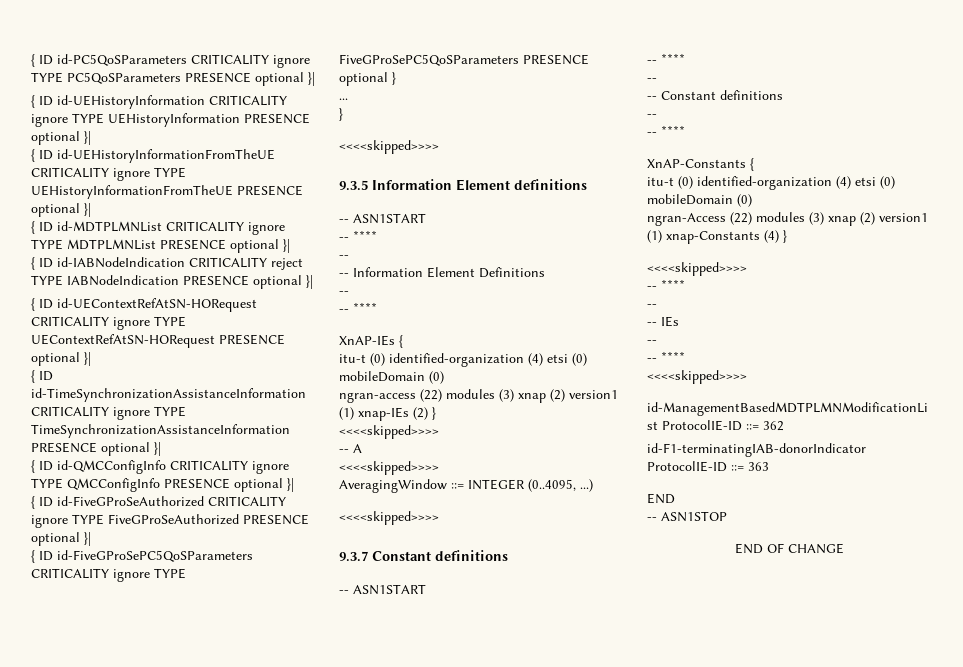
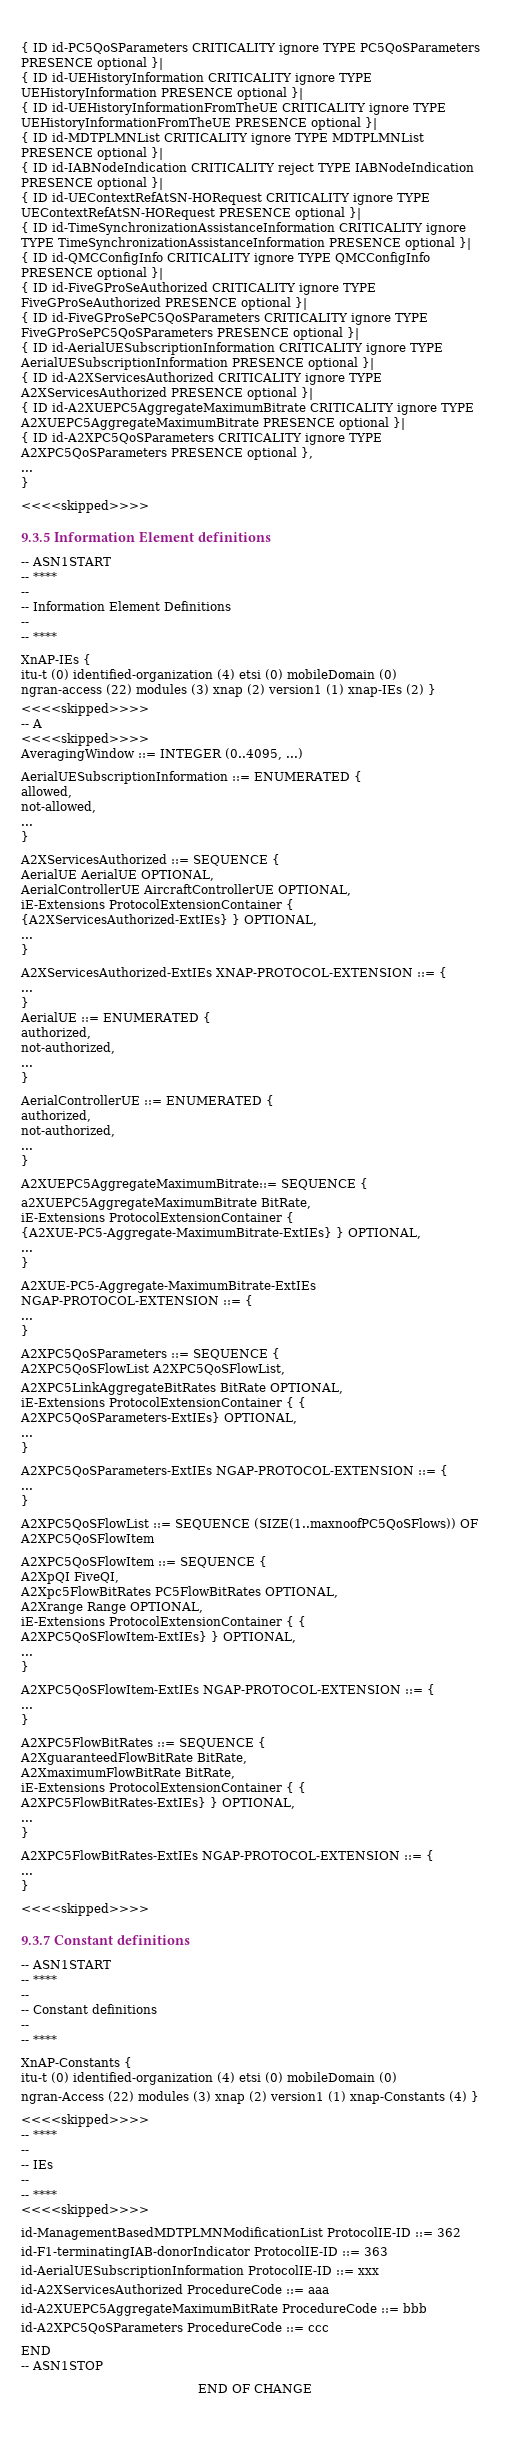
- { ID id-FiveGProSePC5QoSParameters CRITICALITY ignore TYPE FiveGProSePC5QoSParameters PRESENCE optional }
+ { ID id-FiveGProSePC5QoSParameters CRITICALITY ignore TYPE FiveGProSePC5QoSParameters PRESENCE optional }|
+ { ID id-AerialUESubscriptionInformation CRITICALITY ignore TYPE AerialUESubscriptionInformation PRESENCE optional }|
+ { ID id-A2XServicesAuthorized CRITICALITY ignore TYPE A2XServicesAuthorized PRESENCE optional }|
+ { ID id-A2XUEPC5AggregateMaximumBitrate CRITICALITY ignore TYPE A2XUEPC5AggregateMaximumBitrate PRESENCE optional }|
+ { ID id-A2XPC5QoSParameters CRITICALITY ignore TYPE A2XPC5QoSParameters PRESENCE optional },
+ AerialUESubscriptionInformation ::= ENUMERATED {
+ allowed,
+ not-allowed,
+ ...
+ }
+ A2XServicesAuthorized ::= SEQUENCE {
+ AerialUE AerialUE OPTIONAL,
+ AerialControllerUE AircraftControllerUE OPTIONAL,
+ iE-Extensions ProtocolExtensionContainer { {A2XServicesAuthorized-ExtIEs} } OPTIONAL,
+ ...
+ }
+ A2XServicesAuthorized-ExtIEs XNAP-PROTOCOL-EXTENSION ::= {
+ ...
+ }
+ AerialUE ::= ENUMERATED {
+ authorized,
+ not-authorized,
+ ...
+ }
+ AerialControllerUE ::= ENUMERATED {
+ authorized,
+ not-authorized,
+ ...
+ }
+ A2XUEPC5AggregateMaximumBitrate::= SEQUENCE {
+ a2XUEPC5AggregateMaximumBitrate BitRate,
+ iE-Extensions ProtocolExtensionContainer { {A2XUE-PC5-Aggregate-MaximumBitrate-ExtIEs} } OPTIONAL,
+ ...
+ }
+ A2XUE-PC5-Aggregate-MaximumBitrate-ExtIEs NGAP-PROTOCOL-EXTENSION ::= {
+ ...
+ }
+ A2XPC5QoSParameters ::= SEQUENCE {
+ A2XPC5QoSFlowList A2XPC5QoSFlowList,
+ A2XPC5LinkAggregateBitRates BitRate OPTIONAL,
+ iE-Extensions ProtocolExtensionContainer { { A2XPC5QoSParameters-ExtIEs} OPTIONAL,
+ ...
+ }
+ A2XPC5QoSParameters-ExtIEs NGAP-PROTOCOL-EXTENSION ::= {
+ ...
+ }
+ A2XPC5QoSFlowList ::= SEQUENCE (SIZE(1..maxnoofPC5QoSFlows)) OF A2XPC5QoSFlowItem
+ A2XPC5QoSFlowItem ::= SEQUENCE {
+ A2XpQI FiveQI,
+ A2Xpc5FlowBitRates PC5FlowBitRates OPTIONAL,
+ A2Xrange Range OPTIONAL,
+ iE-Extensions ProtocolExtensionContainer { { A2XPC5QoSFlowItem-ExtIEs} } OPTIONAL,
+ ...
+ }
+ A2XPC5QoSFlowItem-ExtIEs NGAP-PROTOCOL-EXTENSION ::= {
+ ...
+ }
+ A2XPC5FlowBitRates ::= SEQUENCE {
+ A2XguaranteedFlowBitRate BitRate,
+ A2XmaximumFlowBitRate BitRate,
+ iE-Extensions ProtocolExtensionContainer { { A2XPC5FlowBitRates-ExtIEs} } OPTIONAL,
+ ...
+ }
+ A2XPC5FlowBitRates-ExtIEs NGAP-PROTOCOL-EXTENSION ::= {
+ ...
+ }
+ id-AerialUESubscriptionInformation ProtocolIE-ID ::= xxx
+ id-A2XServicesAuthorized ProcedureCode ::= aaa
+ id-A2XUEPC5AggregateMaximumBitRate ProcedureCode ::= bbb
+ id-A2XPC5QoSParameters ProcedureCode ::= ccc

